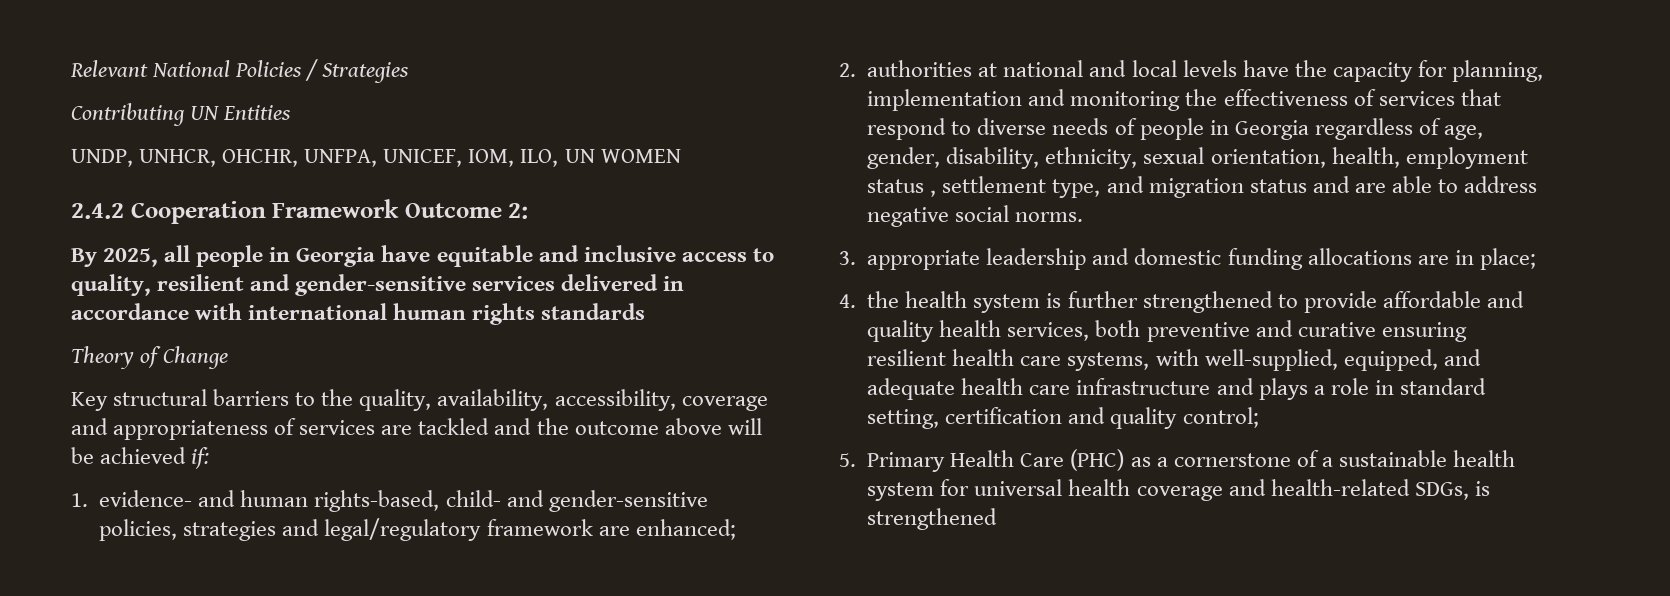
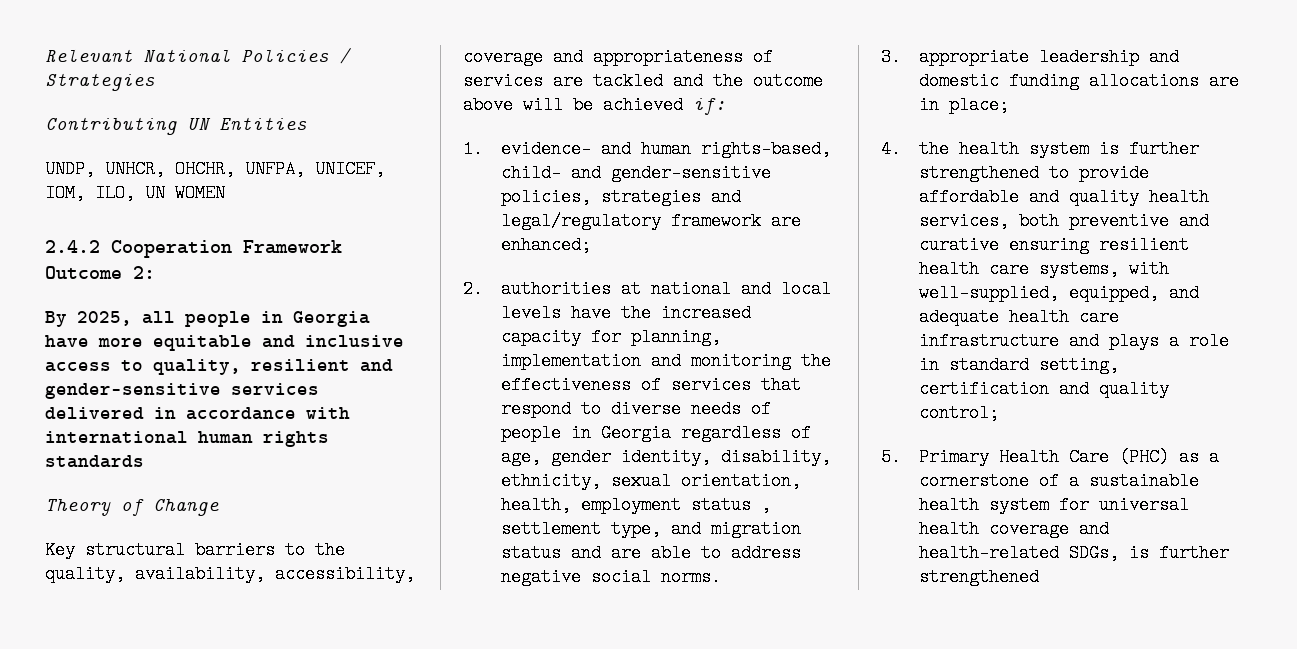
- By 2025, all people in Georgia have equitable and inclusive access to quality, resilient and gender-sensitive services delivered in accordance with international human rights standards
+ By 2025, all people in Georgia have more equitable and inclusive access to quality, resilient and gender-sensitive services delivered in accordance with international human rights standards
- 2. authorities at national and local levels have the capacity for planning, implementation and monitoring the effectiveness of services that respond to diverse needs of people in Georgia regardless of age, gender, disability, ethnicity, sexual orientation, health, employment status , settlement type, and migration status and are able to address negative social norms.
+ 2. authorities at national and local levels have the increased capacity for planning, implementation and monitoring the effectiveness of services that respond to diverse needs of people in Georgia regardless of age, gender identity, disability, ethnicity, sexual orientation, health, employment status , settlement type, and migration status and are able to address negative social norms.
- 5. Primary Health Care (PHC) as a cornerstone of a sustainable health system for universal health coverage and health-related SDGs, is strengthened
+ 5. Primary Health Care (PHC) as a cornerstone of a sustainable health system for universal health coverage and health-related SDGs, is further strengthened

